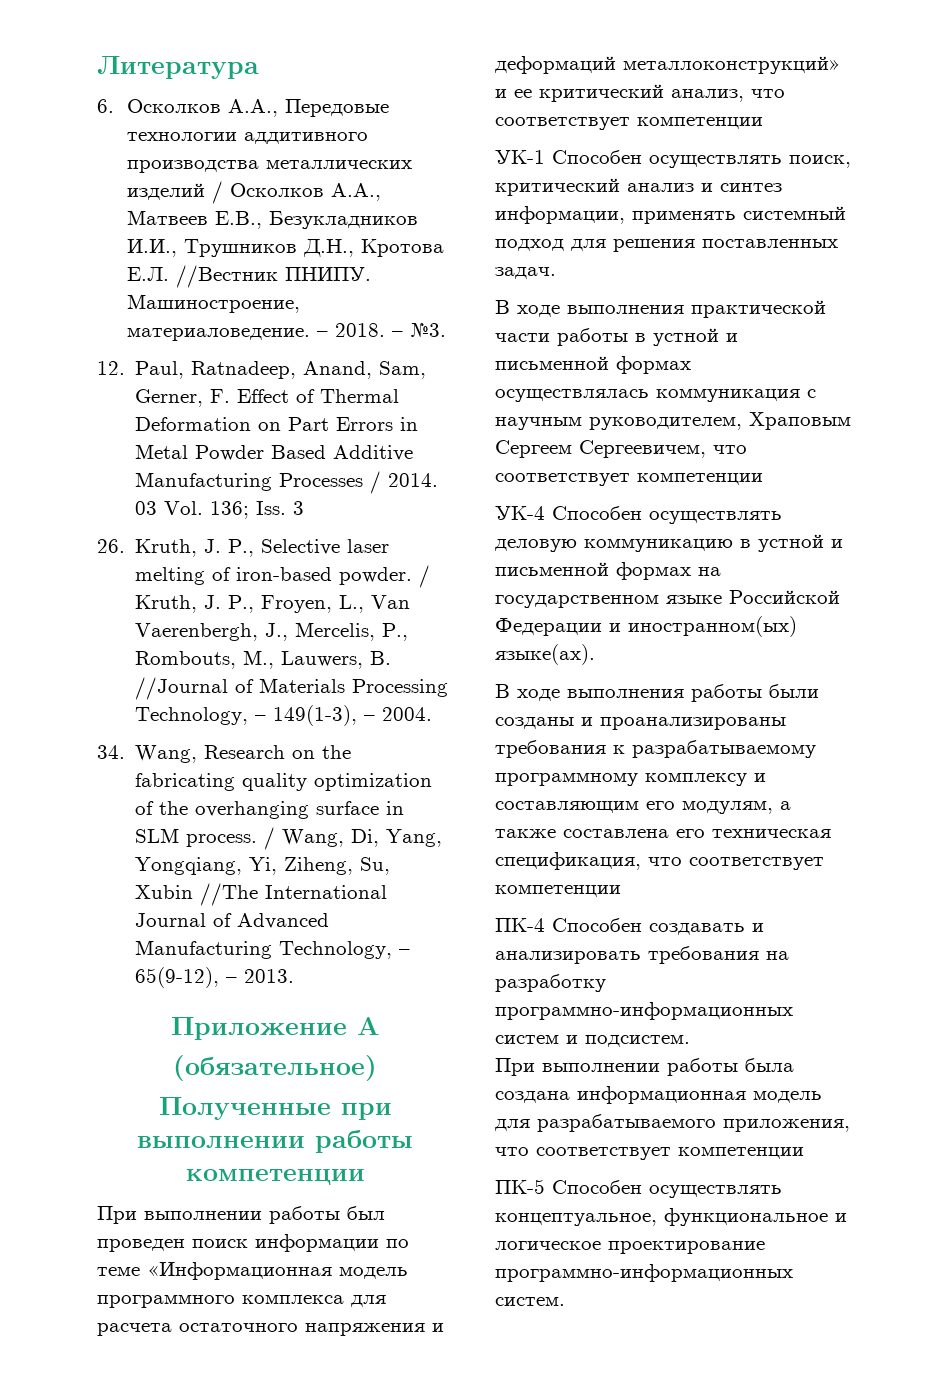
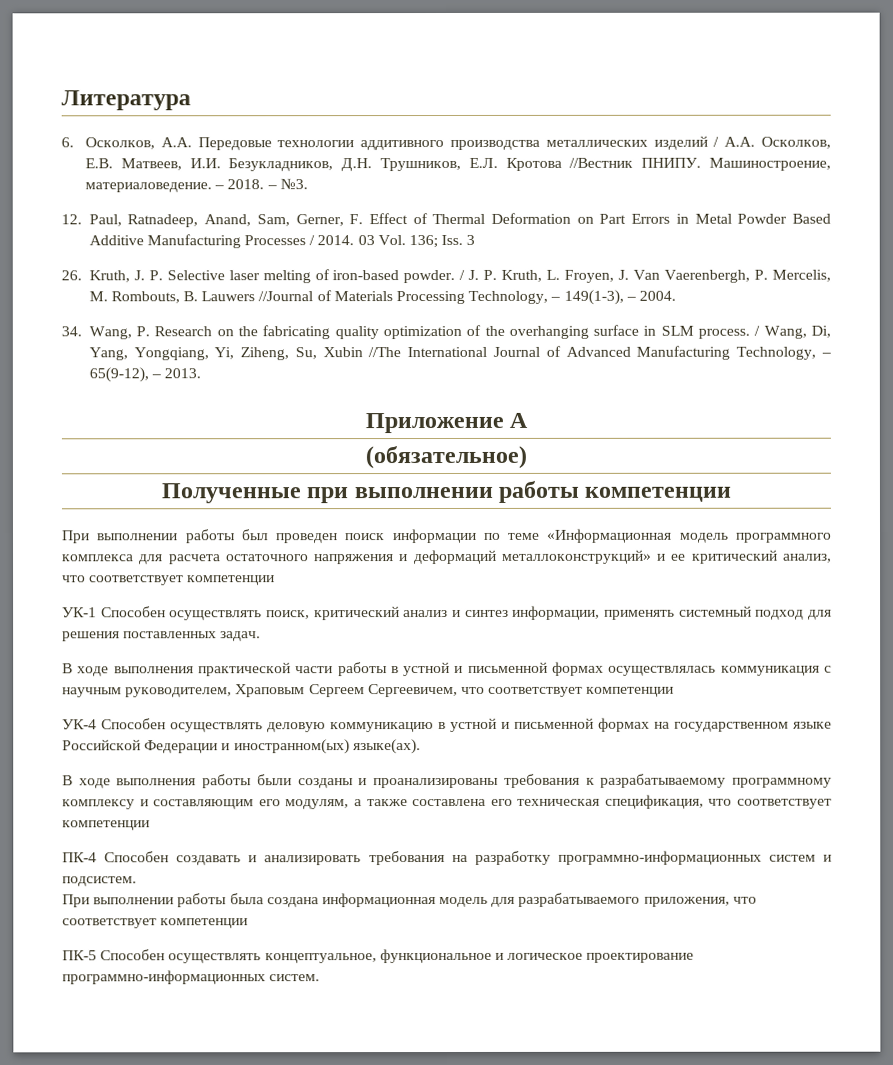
- 6. Осколков А.А., Передовые технологии аддитивного производства металлических изделий / Осколков А.А., Матвеев Е.В., Безукладников И.И., Трушников Д.Н., Кротова Е.Л. //Вестник ПНИПУ.
+ 6. Осколков, А.А. Передовые технологии аддитивного производства металлических изделий / А.А. Осколков, Е.В. Матвеев, И.И. Безукладников, Д.Н. Трушников, Е.Л. Кротова //Вестник ПНИПУ.
- 26. Kruth, J. P., Selective laser melting of iron-based powder.
+ 26. Kruth, J. P. Selective laser melting of iron-based powder.
- / Kruth, J. P., Froyen, L., Van Vaerenbergh, J., Mercelis, P., Rombouts, M., Lauwers, B. //Journal of Materials Processing Technology, – 149(1-3), – 2004.
+ / J. P. Kruth, L. Froyen, J. Van Vaerenbergh, P. Mercelis, M. Rombouts, B. Lauwers //Journal of Materials Processing Technology, – 149(1-3), – 2004.
- 34. Wang, Research on the fabricating quality optimization of the overhanging surface in SLM process.
+ 34. Wang, P. Research on the fabricating quality optimization of the overhanging surface in SLM process.

